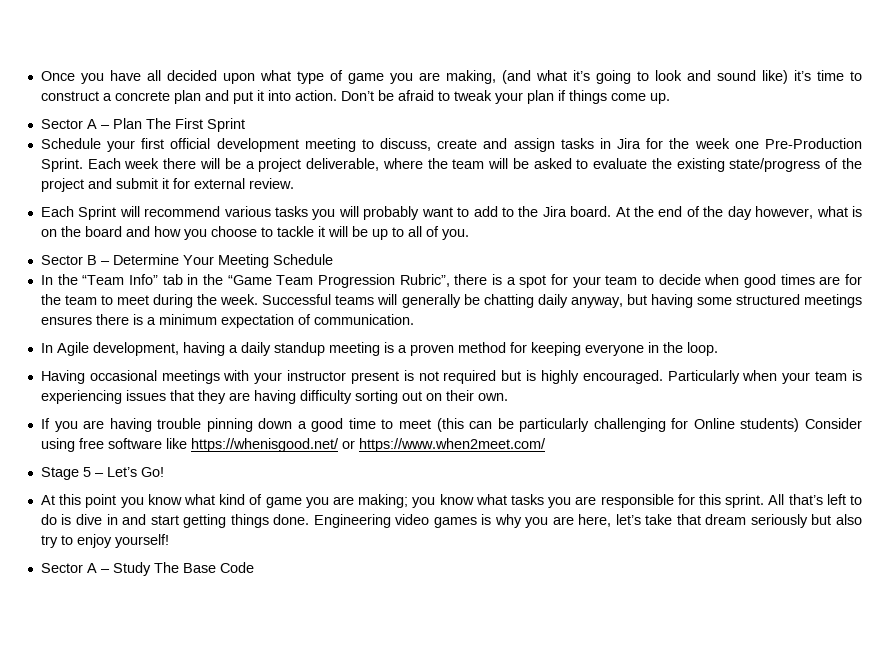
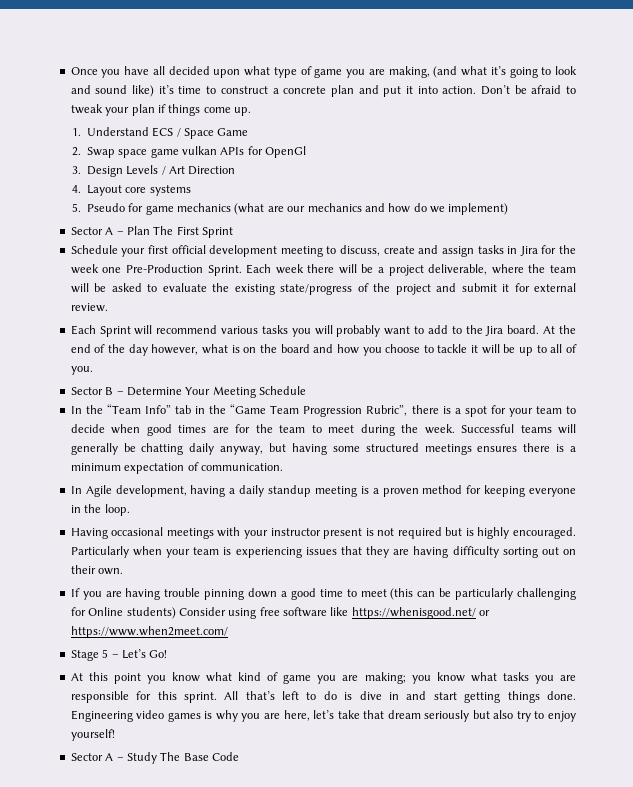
+ 1. Understand ECS / Space Game
+ 2. Swap space game vulkan APIs for OpenGl
+ 3. Design Levels / Art Direction
+ 4. Layout core systems
+ 5. Pseudo for game mechanics (what are our mechanics and how do we implement)

